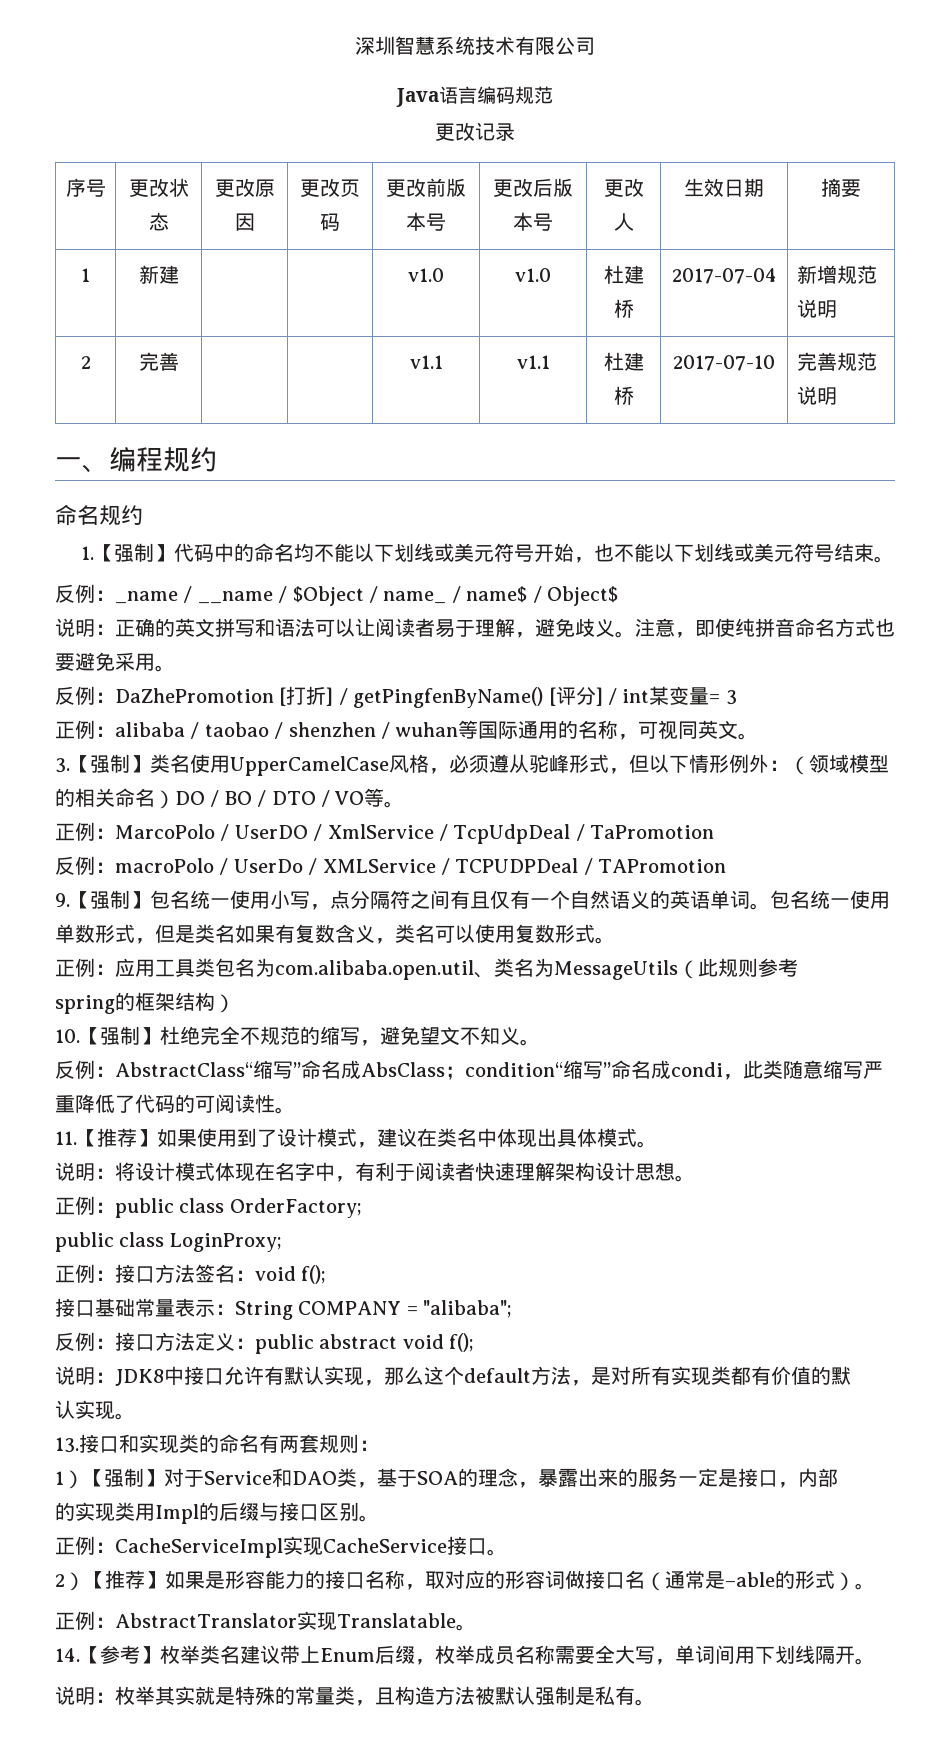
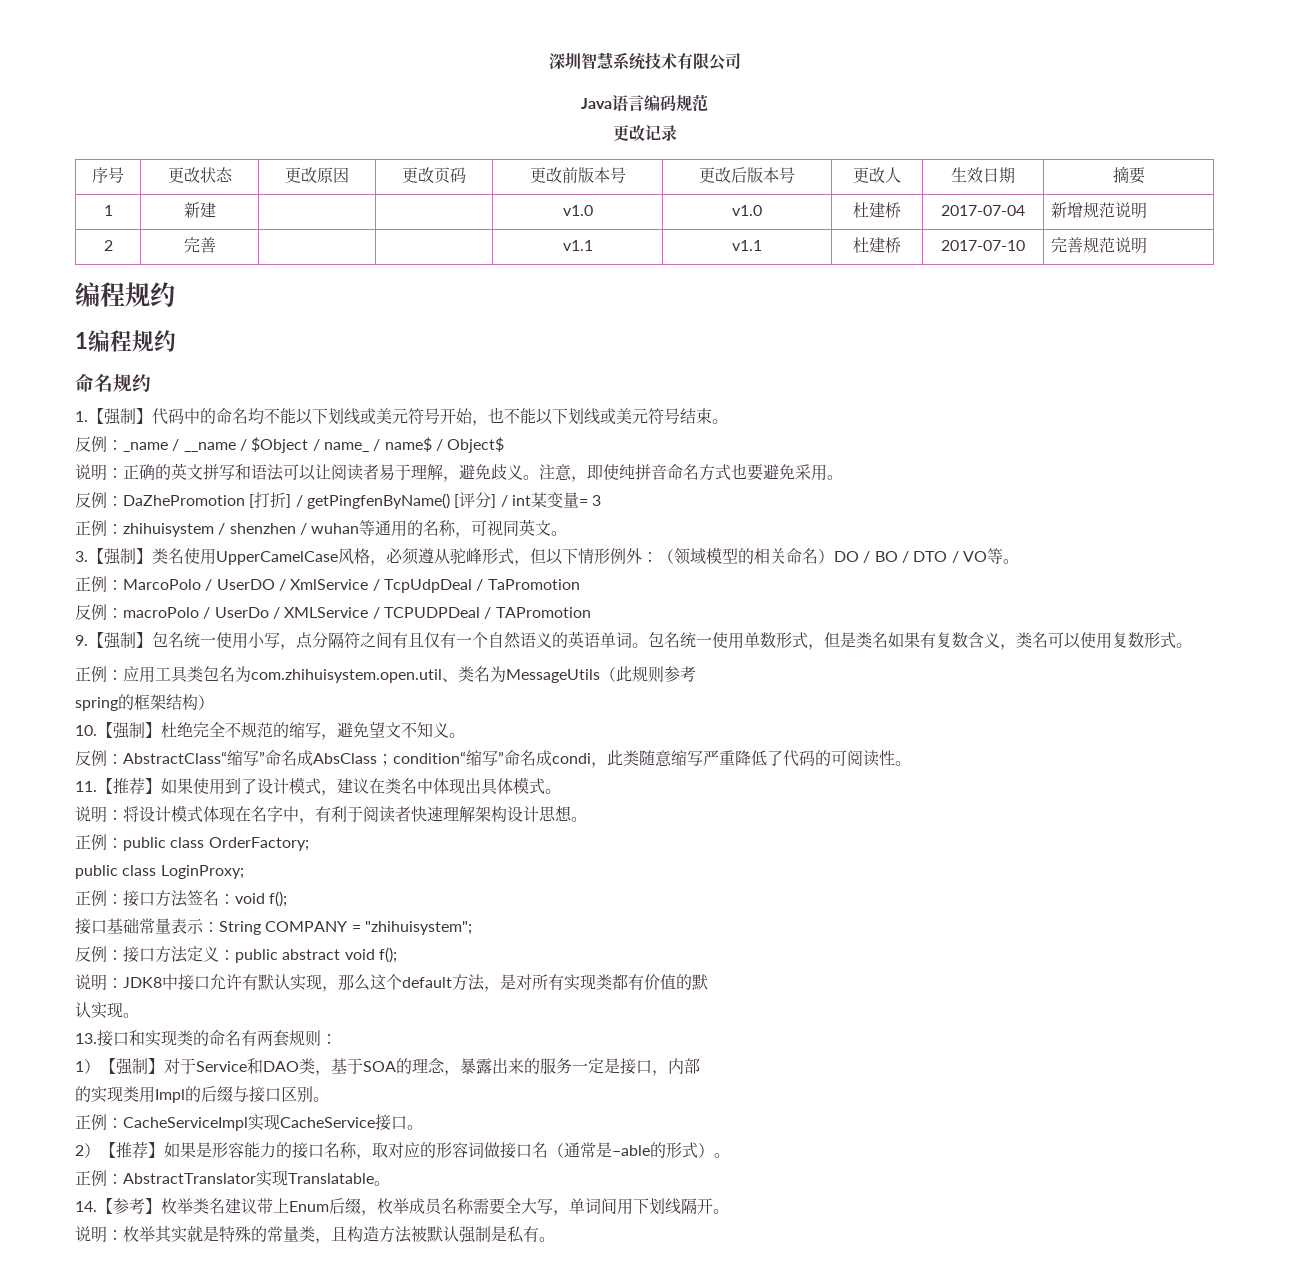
  2 | 完善 | | | v1.1 | v1.1 | 杜建桥 | 2017-07-10 | 完善规范说明
- 一、编程规约
+ 编程规约
+ 1编程规约
- 正例：alibaba / taobao / shenzhen / wuhan等国际通用的名称，可视同英文。
+ 正例：zhihuisystem / shenzhen / wuhan等通用的名称，可视同英文。
- 正例：应用工具类包名为com.alibaba.open.util、类名为MessageUtils（此规则参考
+ 正例：应用工具类包名为com.zhihuisystem.open.util、类名为MessageUtils（此规则参考
- 接口基础常量表示：String COMPANY = "alibaba";
+ 接口基础常量表示：String COMPANY = "zhihuisystem";

